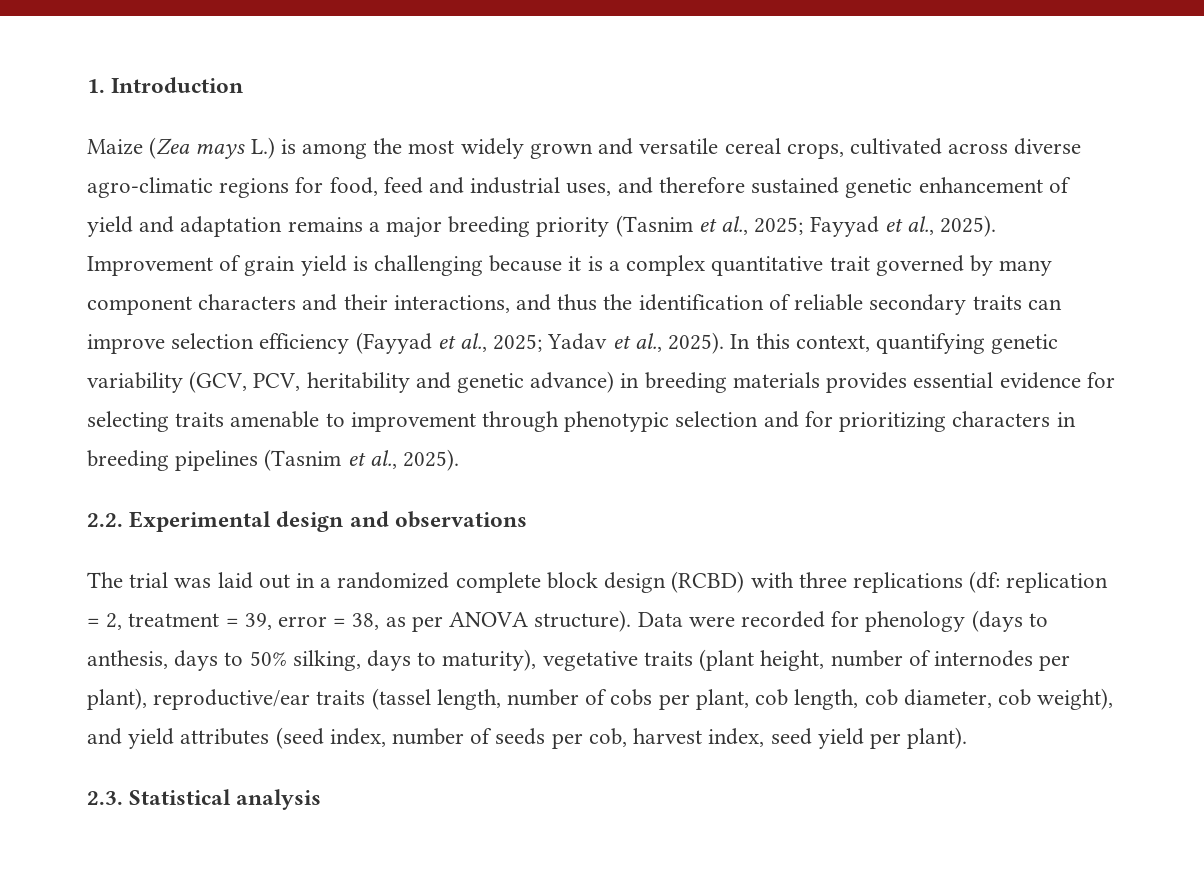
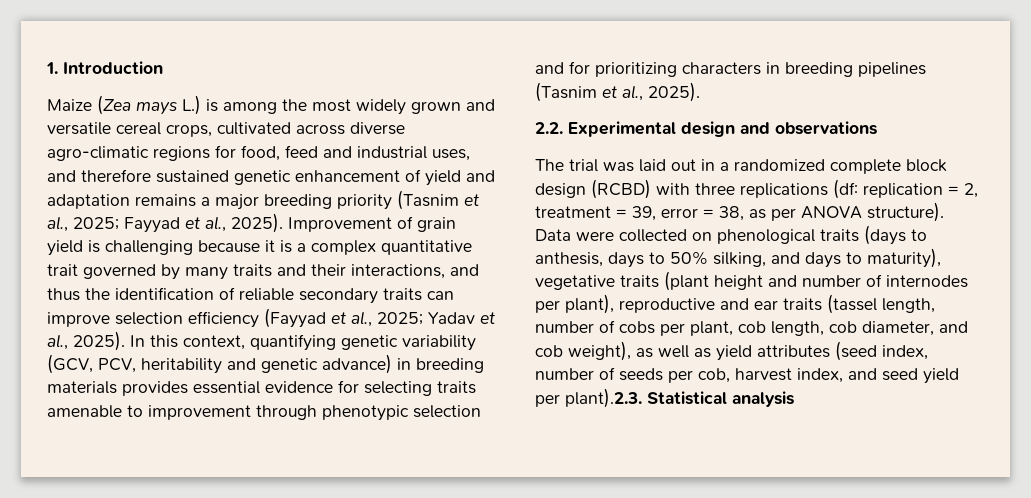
- Improvement of grain yield is challenging because it is a complex quantitative trait governed by many component characters and their interactions, and thus the identification of reliable secondary traits can improve selection efficiency (Fayyad et al., 2025; Yadav et al., 2025).
+ Improvement of grain yield is challenging because it is a complex quantitative trait governed by many traits and their interactions, and thus the identification of reliable secondary traits can improve selection efficiency (Fayyad et al., 2025; Yadav et al., 2025).
- Data were recorded for phenology (days to anthesis, days to 50% silking, days to maturity), vegetative traits (plant height, number of internodes per plant), reproductive/ear traits (tassel length, number of cobs per plant, cob length, cob diameter, cob weight), and yield attributes (seed index, number of seeds per cob, harvest index, seed yield per plant).
- 2.3. Statistical analysis
+ Data were collected on phenological traits (days to anthesis, days to 50% silking, and days to maturity), vegetative traits (plant height and number of internodes per plant), reproductive and ear traits (tassel length, number of cobs per plant, cob length, cob diameter, and cob weight), as well as yield attributes (seed index, number of seeds per cob, harvest index, and seed yield per plant).2.3. Statistical analysis

